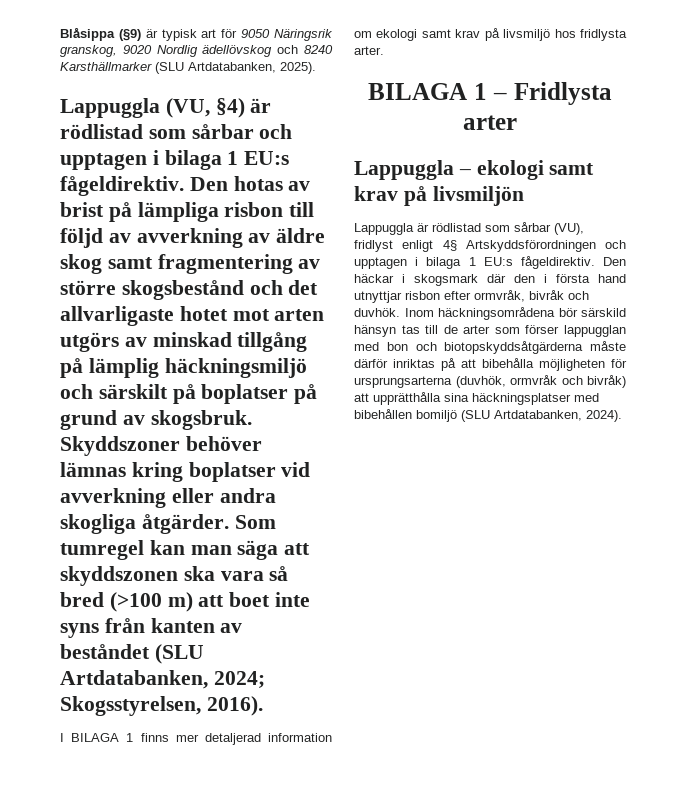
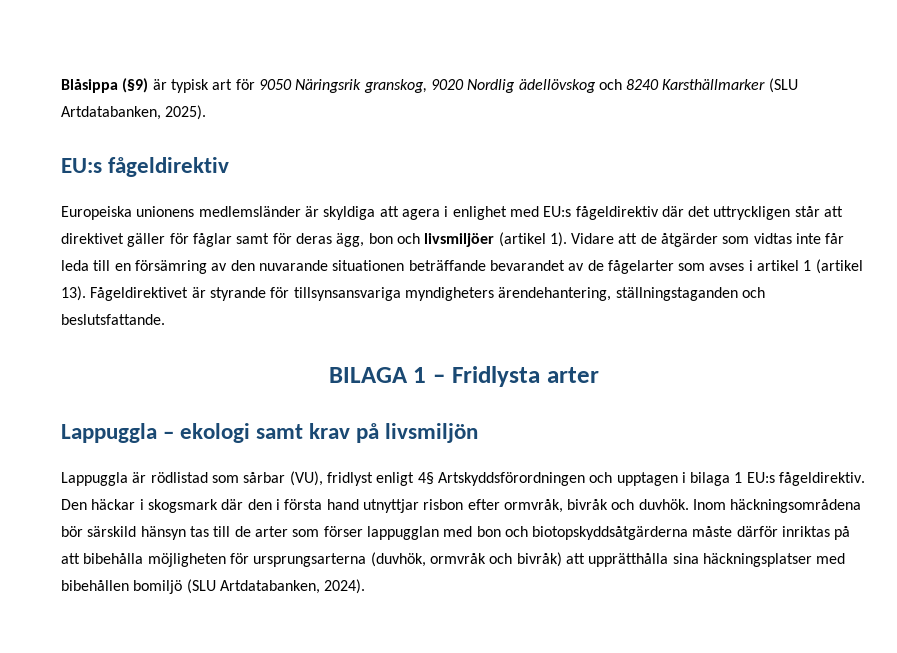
  Blåsippa (§9) är typisk art för 9050 Näringsrik granskog, 9020 Nordlig ädellövskog och 8240 Karsthällmarker (SLU Artdatabanken, 2025).
- Lappuggla (VU, §4) är rödlistad som sårbar och upptagen i bilaga 1 EU:s fågeldirektiv. Den hotas av brist på lämpliga risbon till följd av avverkning av äldre skog samt fragmentering av större skogsbestånd och det allvarligaste hotet mot arten utgörs av minskad tillgång på lämplig häckningsmiljö och särskilt på boplatser på grund av skogsbruk. Skyddszoner behöver lämnas kring boplatser vid avverkning eller andra skogliga åtgärder. Som tumregel kan man säga att skyddszonen ska vara så bred (>100 m) att boet inte syns från kanten av beståndet (SLU Artdatabanken, 2024; Skogsstyrelsen, 2016).
- I BILAGA 1 finns mer detaljerad information om ekologi samt krav på livsmiljö hos fridlysta arter.
+ EU:s fågeldirektiv
+ Europeiska unionens medlemsländer är skyldiga att agera i enlighet med EU:s fågeldirektiv där det uttryckligen står att direktivet gäller för fåglar samt för deras ägg, bon och livsmiljöer (artikel 1). Vidare att de åtgärder som vidtas inte får leda till en försämring av den nuvarande situationen beträffande bevarandet av de fågelarter som avses i artikel 1 (artikel 13). Fågeldirektivet är styrande för tillsynsansvariga myndigheters ärendehantering, ställningstaganden och beslutsfattande.

